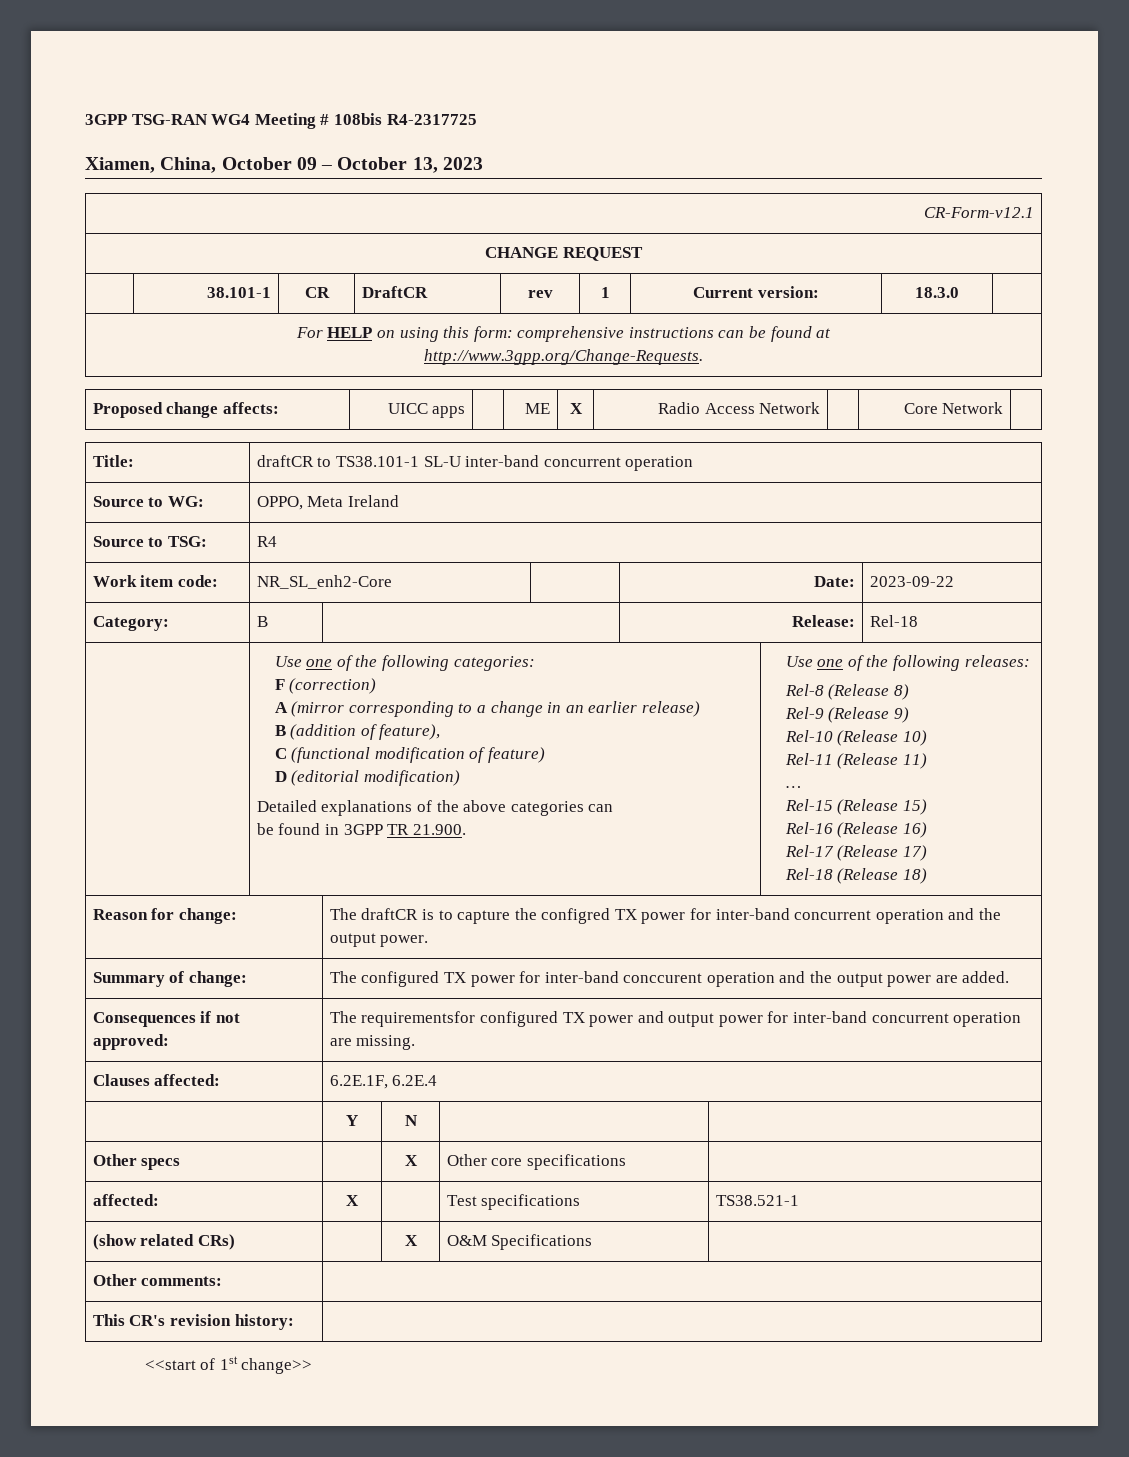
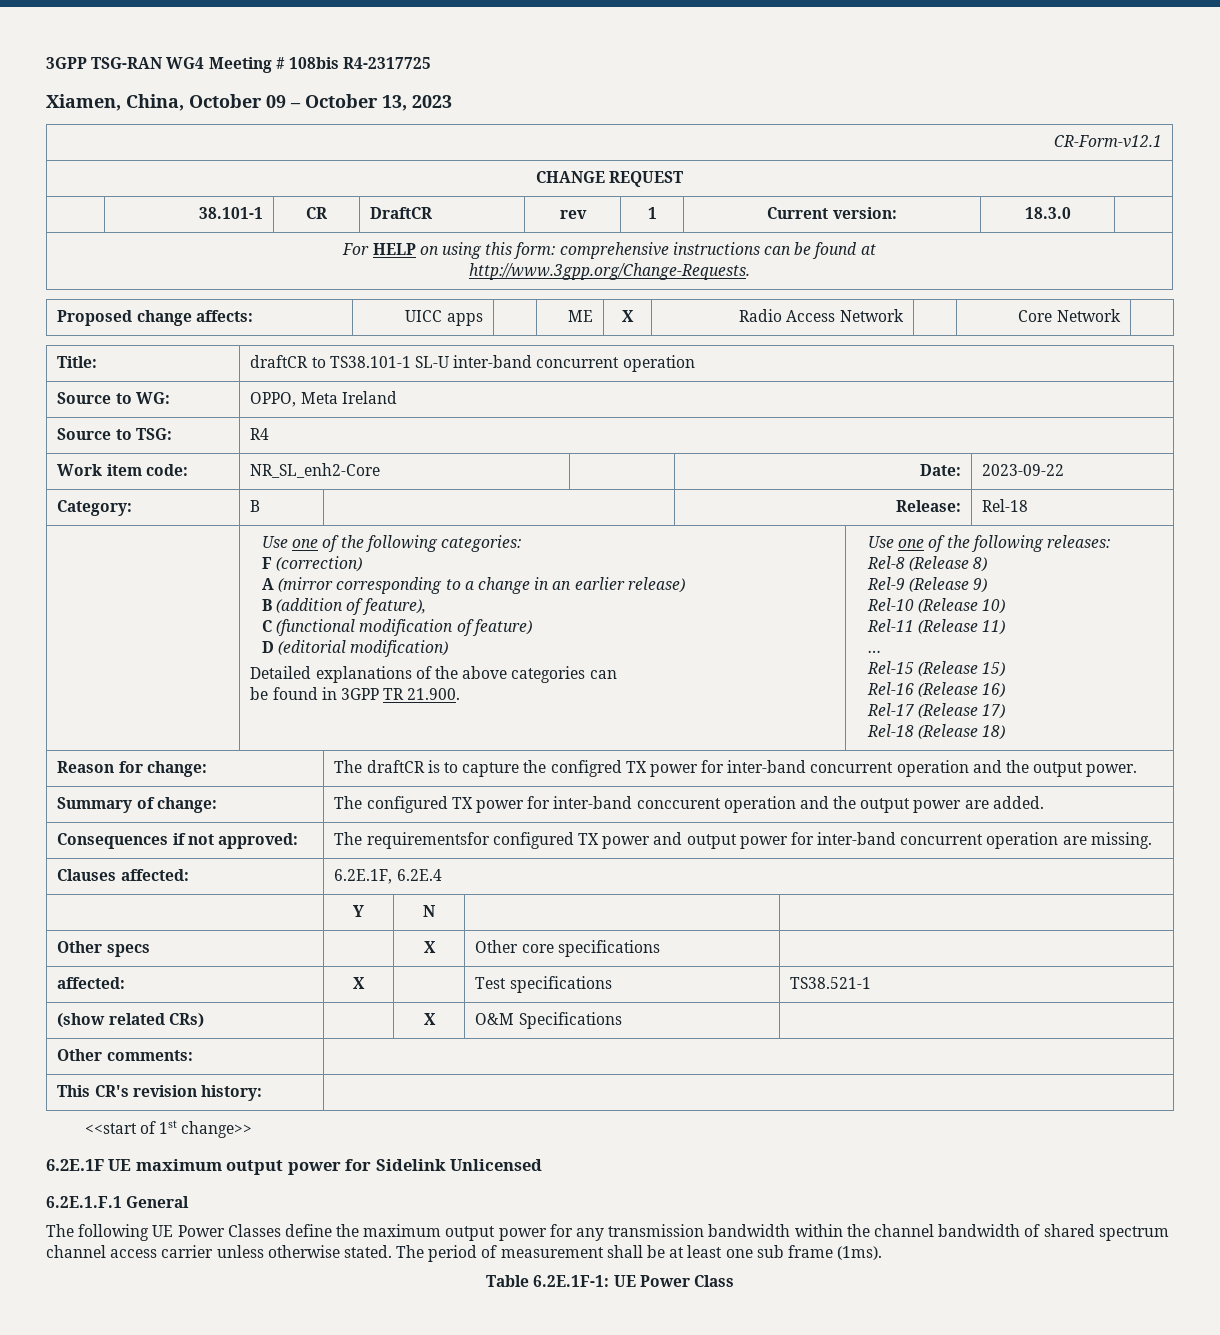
+ 6.2E.1F UE maximum output power for Sidelink Unlicensed
+ 6.2E.1.F.1 General
+ The following UE Power Classes define the maximum output power for any transmission bandwidth within the channel bandwidth of shared spectrum channel access carrier unless otherwise stated. The period of measurement shall be at least one sub frame (1ms).
+ Table 6.2E.1F-1: UE Power Class

